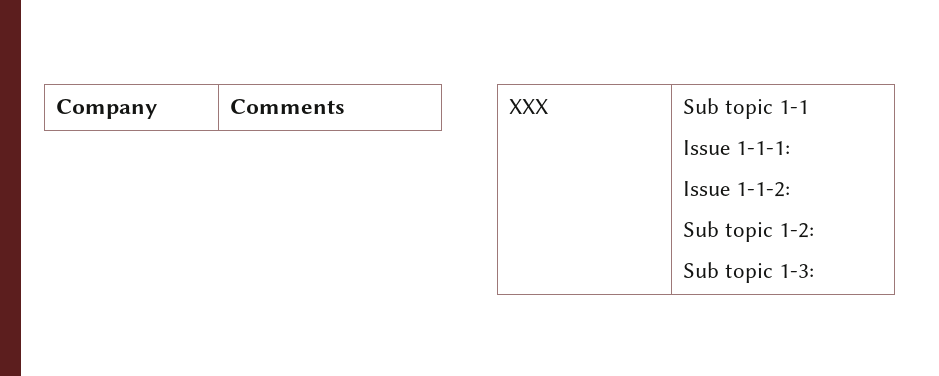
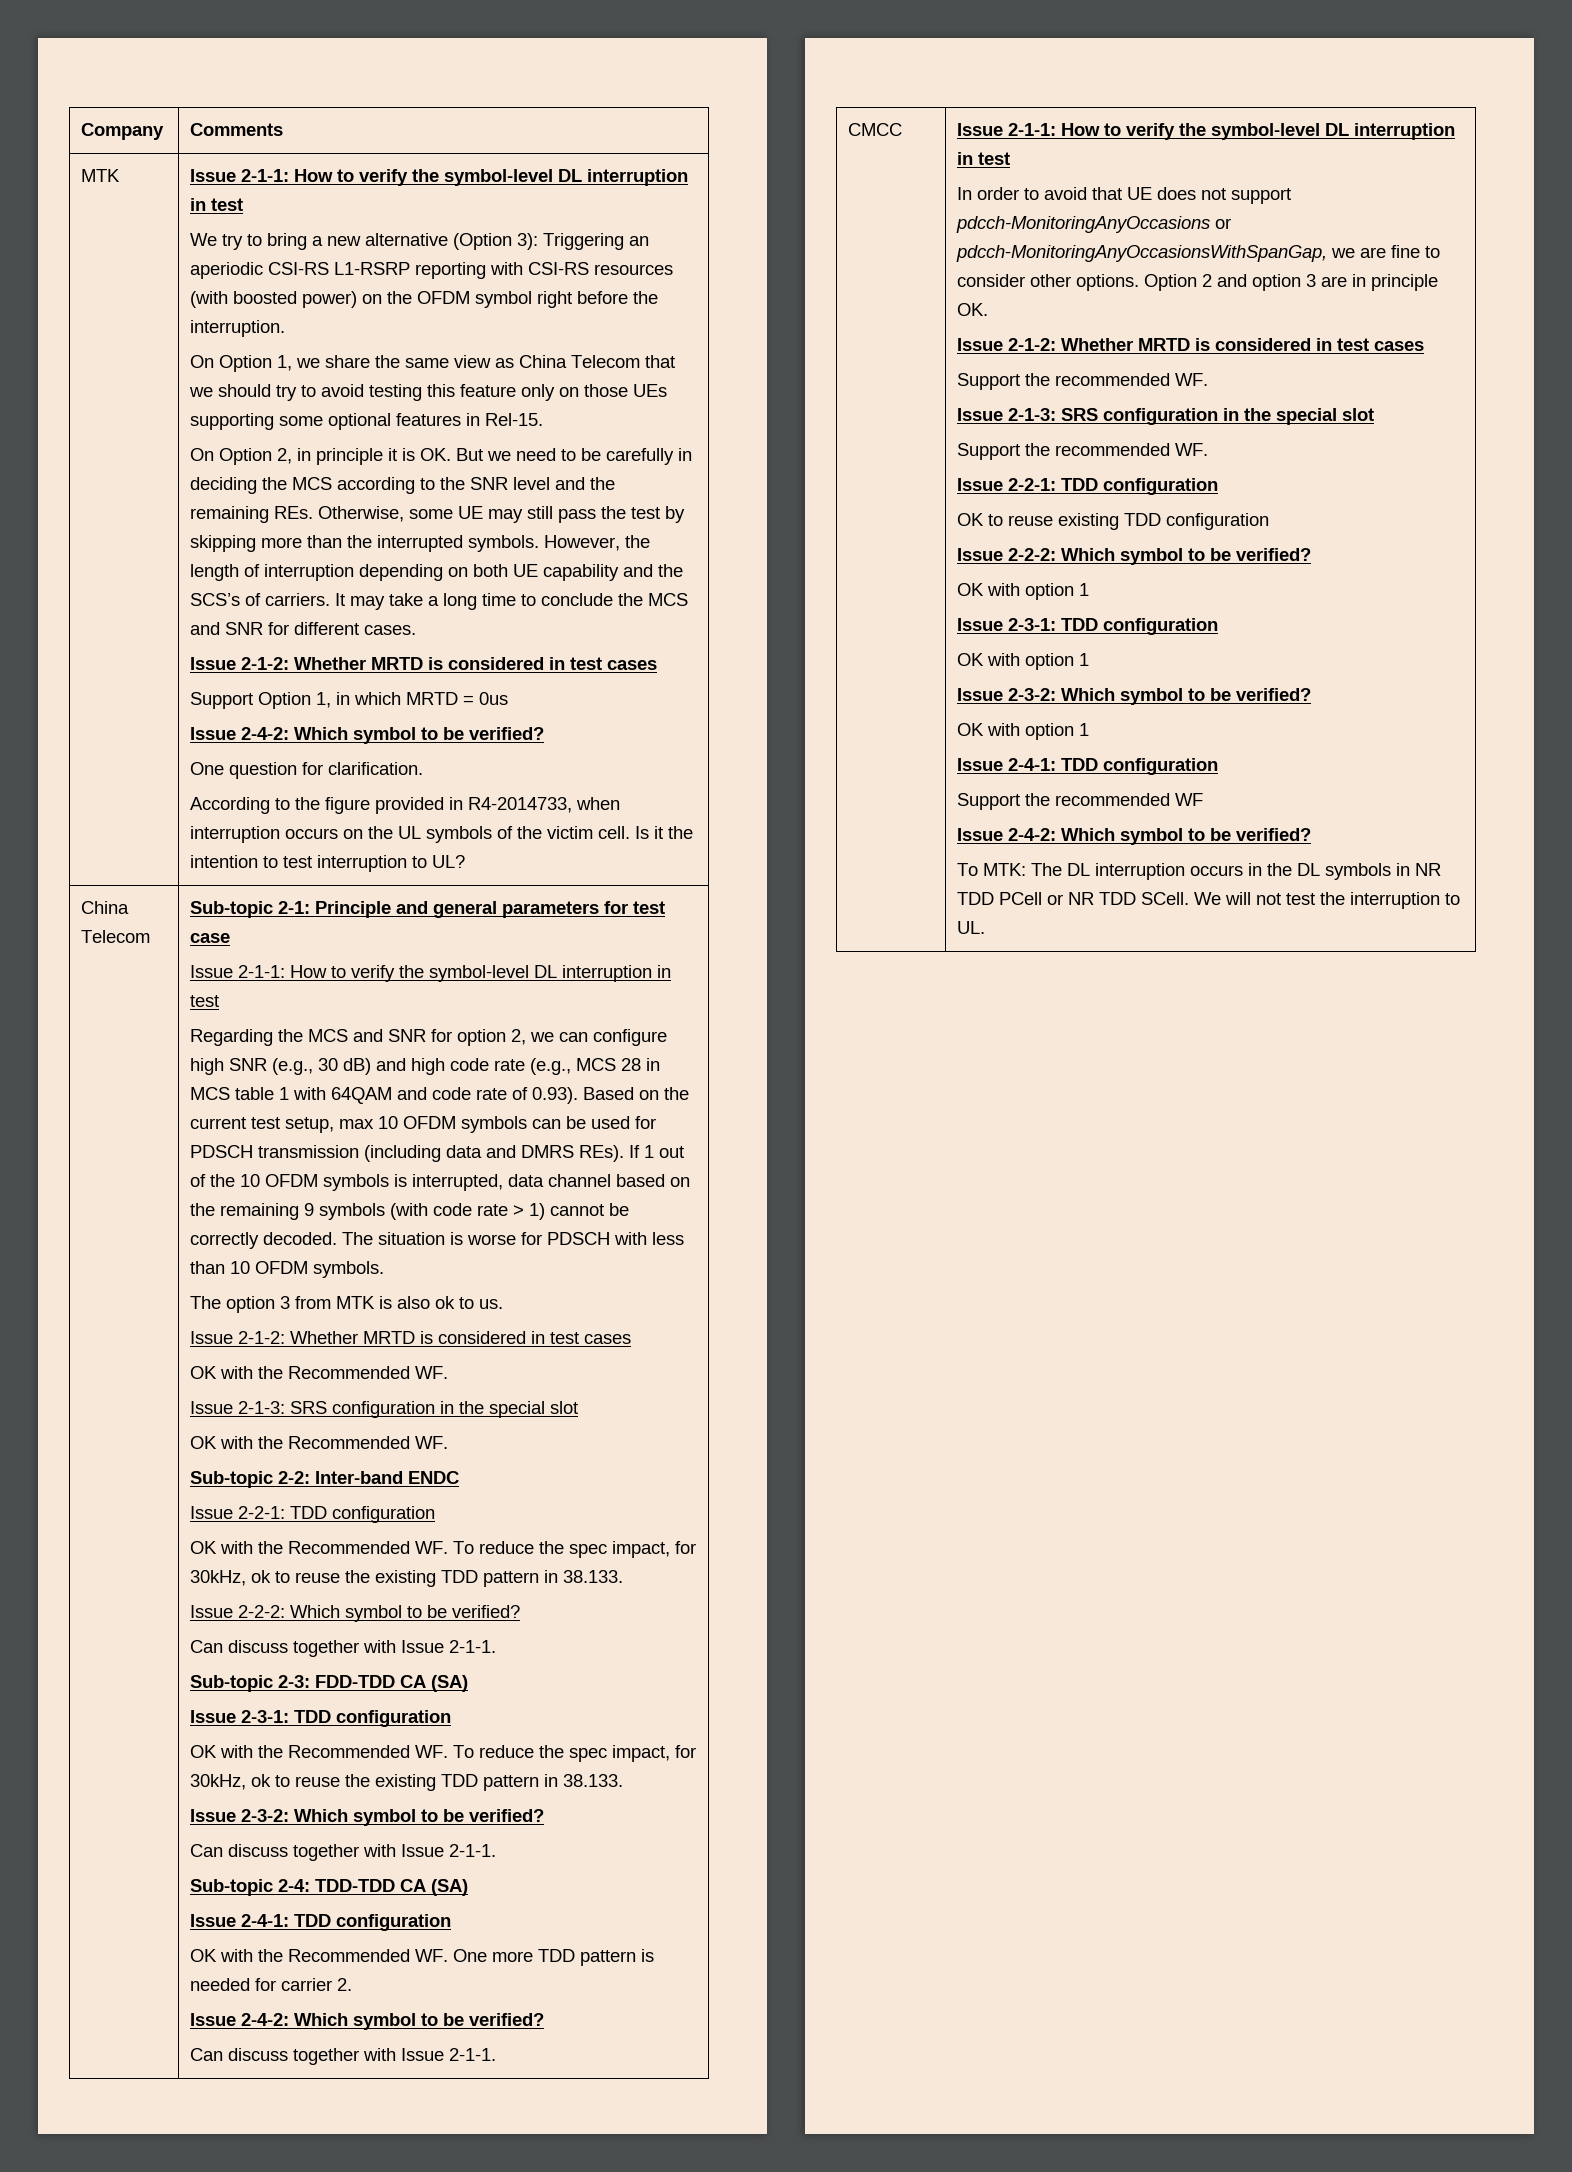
- XXX | Sub topic 1-1
- Issue 1-1-1:
- Issue 1-1-2:
- Sub topic 1-2:
- Sub topic 1-3:
+ MTK | Issue 2-1-1: How to verify the symbol-level DL interruption in test
+ We try to bring a new alternative (Option 3): Triggering an aperiodic CSI-RS L1-RSRP reporting with CSI-RS resources (with boosted power) on the OFDM symbol right before the interruption.
+ On Option 1, we share the same view as China Telecom that we should try to avoid testing this feature only on those UEs supporting some optional features in Rel-15.
+ On Option 2, in principle it is OK. But we need to be carefully in deciding the MCS according to the SNR level and the remaining REs. Otherwise, some UE may still pass the test by skipping more than the interrupted symbols. However, the length of interruption depending on both UE capability and the SCS’s of carriers. It may take a long time to conclude the MCS and SNR for different cases.
+ Issue 2-1-2: Whether MRTD is considered in test cases
+ Support Option 1, in which MRTD = 0us
+ Issue 2-4-2: Which symbol to be verified?
+ One question for clarification.
+ According to the figure provided in R4-2014733, when interruption occurs on the UL symbols of the victim cell. Is it the intention to test interruption to UL?
+ China Telecom | Sub-topic 2-1: Principle and general parameters for test case
+ Issue 2-1-1: How to verify the symbol-level DL interruption in test
+ Regarding the MCS and SNR for option 2, we can configure high SNR (e.g., 30 dB) and high code rate (e.g., MCS 28 in MCS table 1 with 64QAM and code rate of 0.93). Based on the current test setup, max 10 OFDM symbols can be used for PDSCH transmission (including data and DMRS REs). If 1 out of the 10 OFDM symbols is interrupted, data channel based on the remaining 9 symbols (with code rate > 1) cannot be correctly decoded. The situation is worse for PDSCH with less than 10 OFDM symbols.
+ The option 3 from MTK is also ok to us.
+ Issue 2-1-2: Whether MRTD is considered in test cases
+ OK with the Recommended WF.
+ Issue 2-1-3: SRS configuration in the special slot
+ OK with the Recommended WF.
+ Sub-topic 2-2: Inter-band ENDC
+ Issue 2-2-1: TDD configuration
+ OK with the Recommended WF. To reduce the spec impact, for 30kHz, ok to reuse the existing TDD pattern in 38.133.
+ Issue 2-2-2: Which symbol to be verified?
+ Can discuss together with Issue 2-1-1.
+ Sub-topic 2-3: FDD-TDD CA (SA)
+ Issue 2-3-1: TDD configuration
+ OK with the Recommended WF. To reduce the spec impact, for 30kHz, ok to reuse the existing TDD pattern in 38.133.
+ Issue 2-3-2: Which symbol to be verified?
+ Can discuss together with Issue 2-1-1.
+ Sub-topic 2-4: TDD-TDD CA (SA)
+ Issue 2-4-1: TDD configuration
+ OK with the Recommended WF. One more TDD pattern is needed for carrier 2.
+ Issue 2-4-2: Which symbol to be verified?
+ Can discuss together with Issue 2-1-1.
+ CMCC | Issue 2-1-1: How to verify the symbol-level DL interruption in test
+ In order to avoid that UE does not support pdcch-MonitoringAnyOccasions or pdcch-MonitoringAnyOccasionsWithSpanGap, we are fine to consider other options. Option 2 and option 3 are in principle OK.
+ Issue 2-1-2: Whether MRTD is considered in test cases
+ Support the recommended WF.
+ Issue 2-1-3: SRS configuration in the special slot
+ Support the recommended WF.
+ Issue 2-2-1: TDD configuration
+ OK to reuse existing TDD configuration
+ Issue 2-2-2: Which symbol to be verified?
+ OK with option 1
+ Issue 2-3-1: TDD configuration
+ OK with option 1
+ Issue 2-3-2: Which symbol to be verified?
+ OK with option 1
+ Issue 2-4-1: TDD configuration
+ Support the recommended WF
+ Issue 2-4-2: Which symbol to be verified?
+ To MTK: The DL interruption occurs in the DL symbols in NR TDD PCell or NR TDD SCell. We will not test the interruption to UL.

